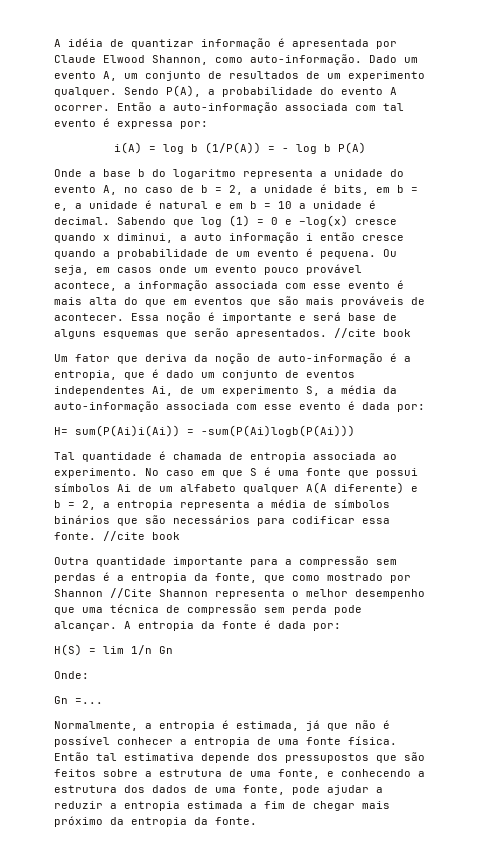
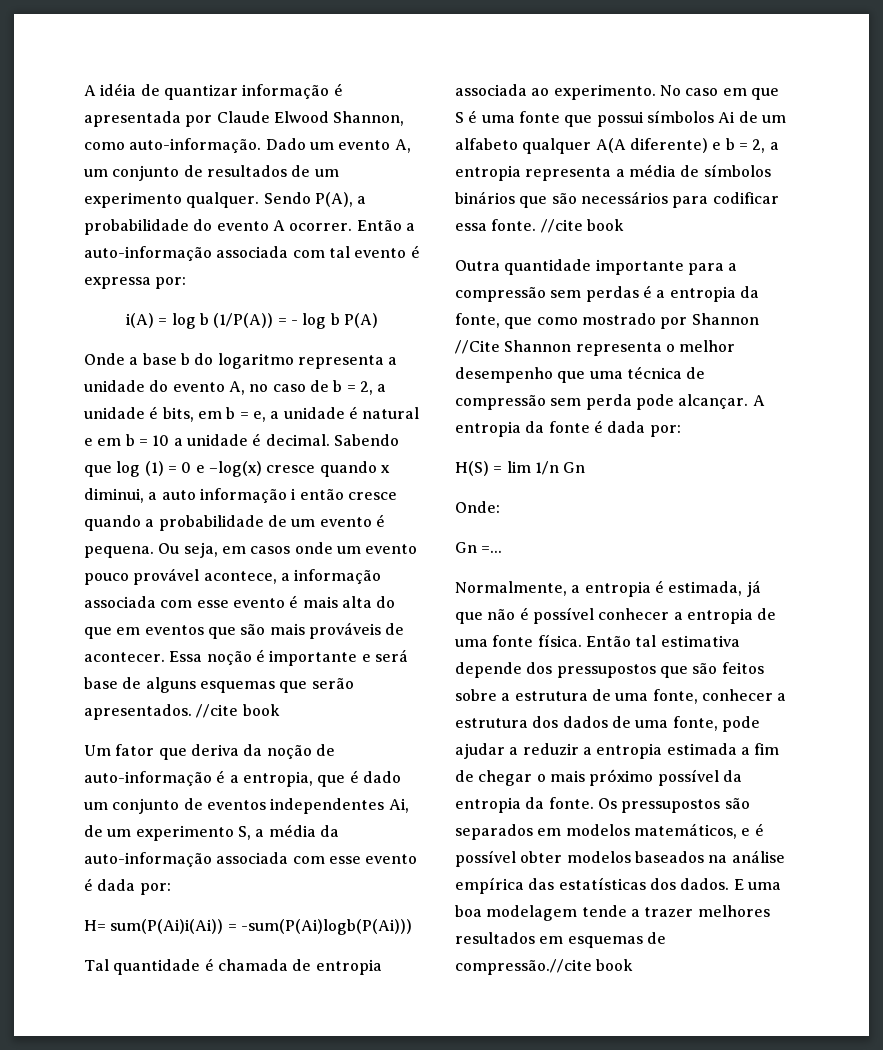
- Então tal estimativa depende dos pressupostos que são feitos sobre a estrutura de uma fonte, e conhecendo a estrutura dos dados de uma fonte, pode ajudar a reduzir a entropia estimada a fim de chegar mais próximo da entropia da fonte.
+ Então tal estimativa depende dos pressupostos que são feitos sobre a estrutura de uma fonte, conhecer a estrutura dos dados de uma fonte, pode ajudar a reduzir a entropia estimada a fim de chegar o mais próximo possível da entropia da fonte.
+ Os pressupostos são separados em modelos matemáticos, e é possível obter modelos baseados na análise empírica das estatísticas dos dados. E uma boa modelagem tende a trazer melhores resultados em esquemas de compressão.//cite book

